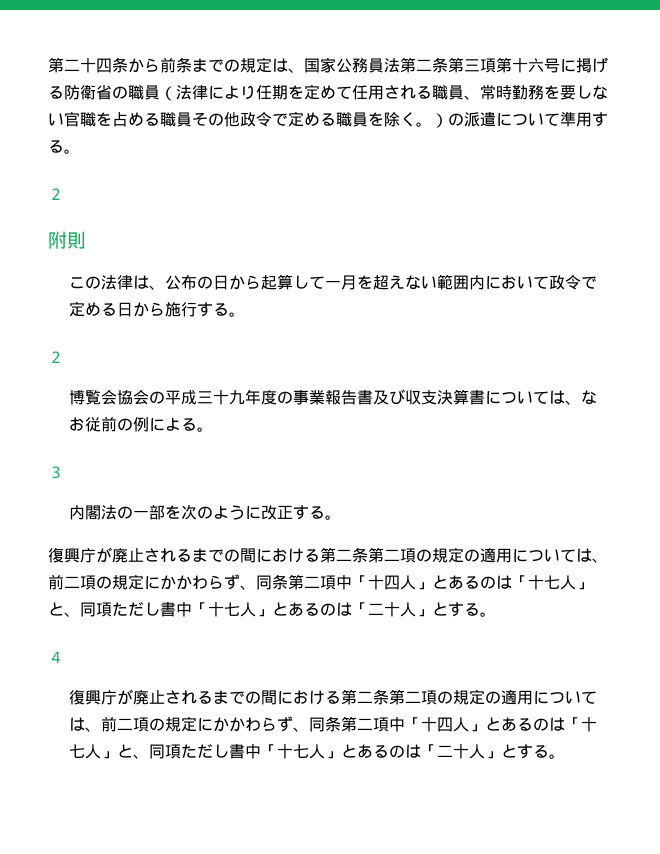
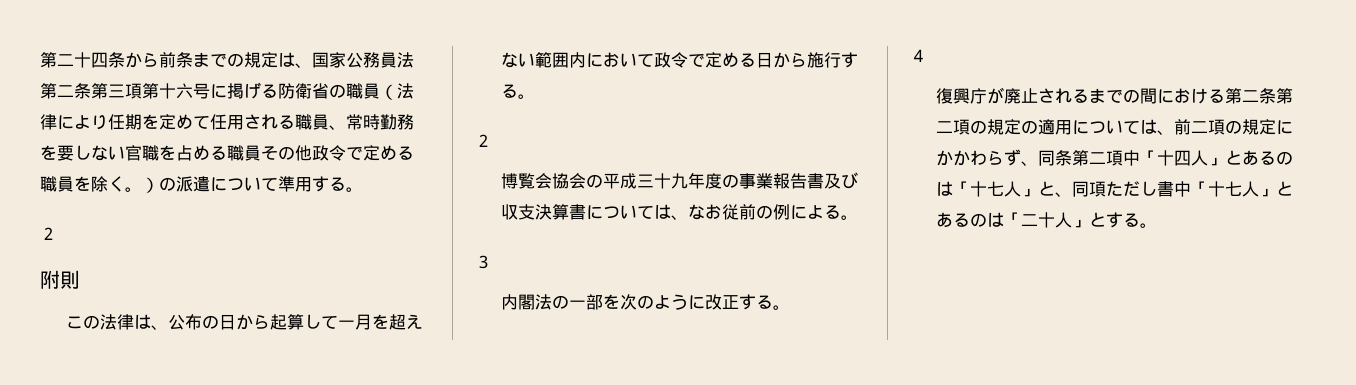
  内閣法の一部を次のように改正する。
- 復興庁が廃止されるまでの間における第二条第二項の規定の適用については、前二項の規定にかかわらず、同条第二項中「十四人」とあるのは「十七人」と、同項ただし書中「十七人」とあるのは「二十人」とする。

